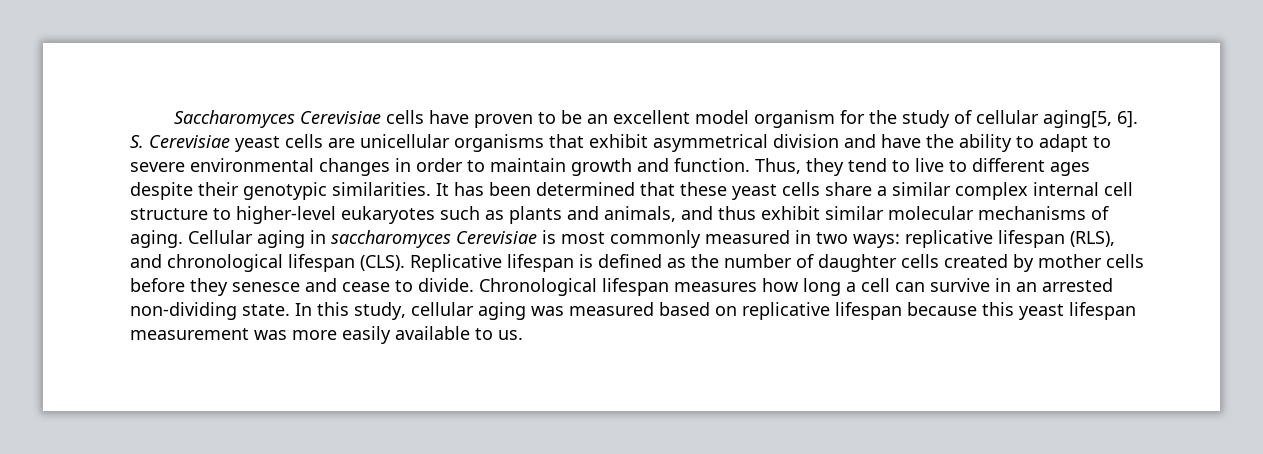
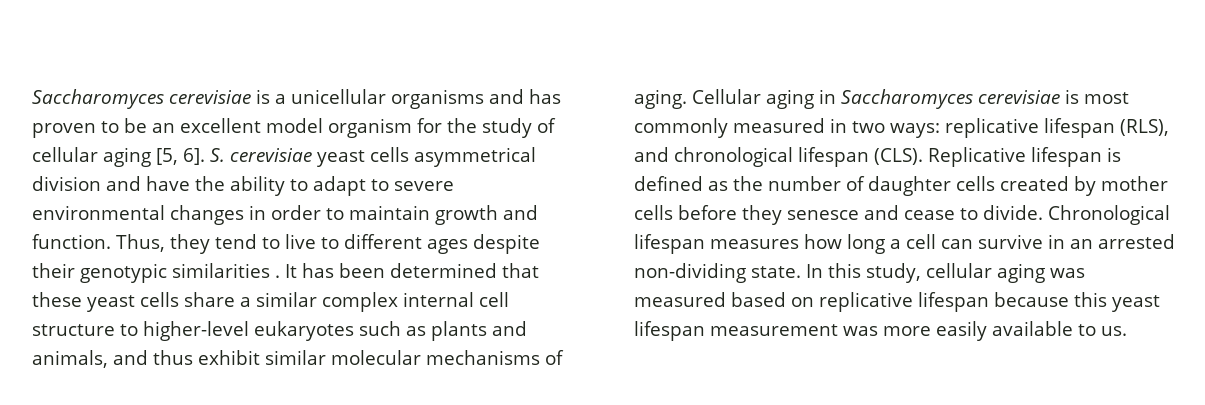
- Saccharomyces Cerevisiae cells have proven to be an excellent model organism for the study of cellular aging[5, 6].
+ Saccharomyces cerevisiae is a unicellular organisms and has proven to be an excellent model organism for the study of cellular aging [5, 6].
- S. Cerevisiae yeast cells are unicellular organisms that exhibit asymmetrical division and have the ability to adapt to severe environmental changes in order to maintain growth and function.
+ S. cerevisiae yeast cells asymmetrical division and have the ability to adapt to severe environmental changes in order to maintain growth and function.
- Thus, they tend to live to different ages despite their genotypic similarities.
+ Thus, they tend to live to different ages despite their genotypic similarities .
- Cellular aging in saccharomyces Cerevisiae is most commonly measured in two ways: replicative lifespan (RLS), and chronological lifespan (CLS).
+ Cellular aging in Saccharomyces cerevisiae is most commonly measured in two ways: replicative lifespan (RLS), and chronological lifespan (CLS).

